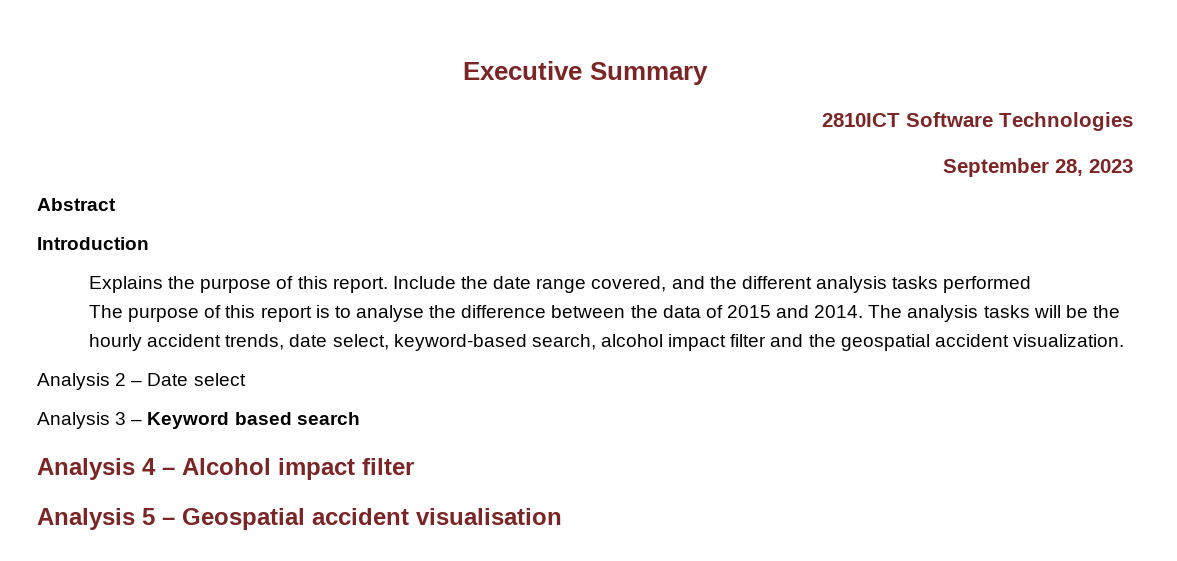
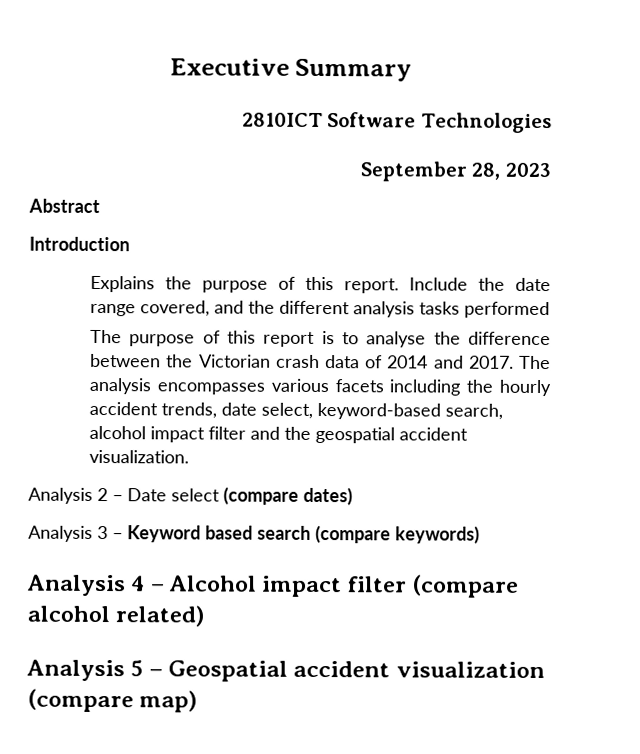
- The purpose of this report is to analyse the difference between the data of 2015 and 2014. The analysis tasks will be the hourly accident trends, date select, keyword-based search, alcohol impact filter and the geospatial accident visualization.
+ The purpose of this report is to analyse the difference between the Victorian crash data of 2014 and 2017. The analysis encompasses various facets including the hourly accident trends, date select, keyword-based search, alcohol impact filter and the geospatial accident visualization.
- Analysis 2 – Date select
+ Analysis 2 – Date select (compare dates)
- Analysis 3 – Keyword based search
+ Analysis 3 – Keyword based search (compare keywords)
- Analysis 4 – Alcohol impact filter
+ Analysis 4 – Alcohol impact filter (compare alcohol related)
- Analysis 5 – Geospatial accident visualisation
+ Analysis 5 – Geospatial accident visualization (compare map)

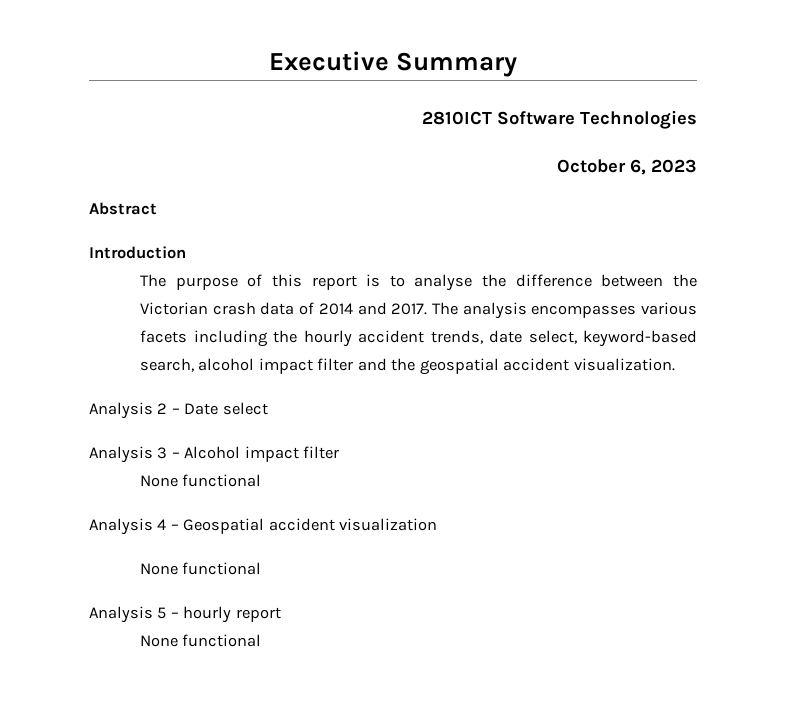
- September 28, 2023
+ October 6, 2023
- Explains the purpose of this report. Include the date range covered, and the different analysis tasks performed
- Analysis 2 – Date select (compare dates)
+ Analysis 2 – Date select
- Analysis 3 – Keyword based search (compare keywords)
- Analysis 4 – Alcohol impact filter (compare alcohol related)
- Analysis 5 – Geospatial accident visualization (compare map)
+ Analysis 3 – Alcohol impact filter
+ None functional
+ Analysis 4 – Geospatial accident visualization
+ None functional
+ Analysis 5 – hourly report
+ None functional

